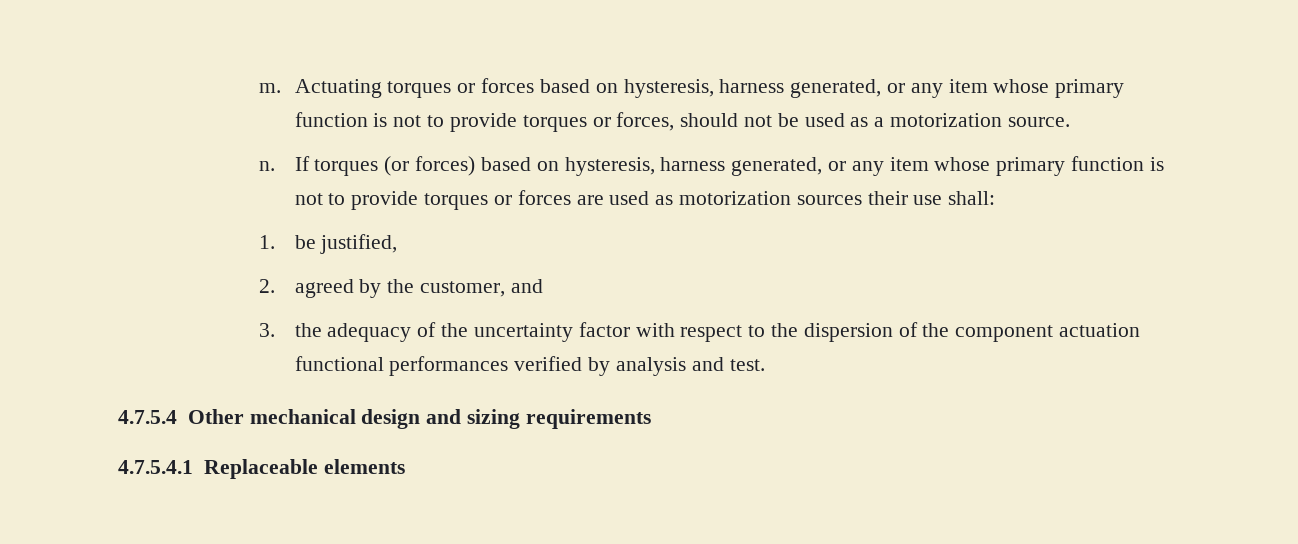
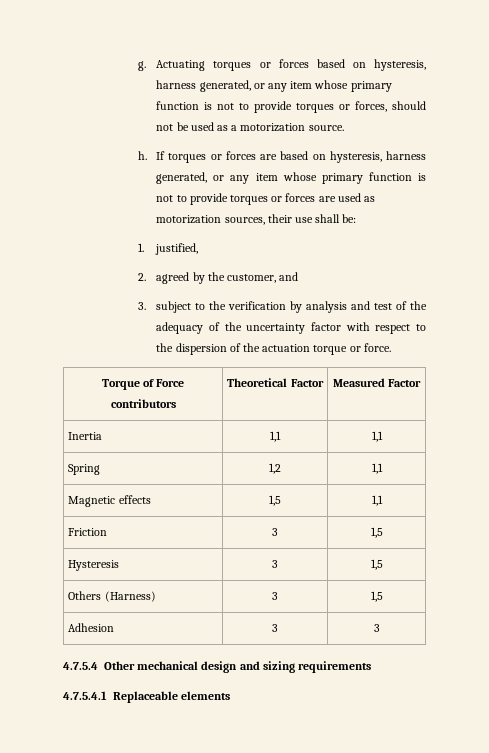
- m.
+ g.
- n.
+ h.
- If torques (or forces) based on hysteresis, harness generated, or any item whose primary function is not to provide torques or forces are used as motorization sources their use shall:
+ If torques or forces are based on hysteresis, harness generated, or any item whose primary function is not to provide torques or forces are used as motorization sources, their use shall be:
- 1. be justified,
+ 1. justified,
- 3. the adequacy of the uncertainty factor with respect to the dispersion of the component actuation functional performances verified by analysis and test.
+ 3. subject to the verification by analysis and test of the adequacy of the uncertainty factor with respect to the dispersion of the actuation torque or force.
+ Torque of Force contributors | Theoretical Factor | Measured Factor
+ Inertia | 1,1 | 1,1
+ Spring | 1,2 | 1,1
+ Magnetic effects | 1,5 | 1,1
+ Friction | 3 | 1,5
+ Hysteresis | 3 | 1,5
+ Others (Harness) | 3 | 1,5
+ Adhesion | 3 | 3

